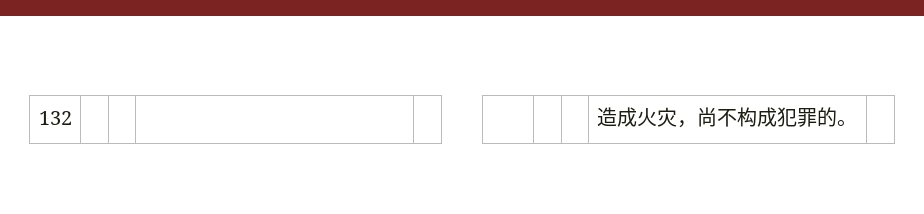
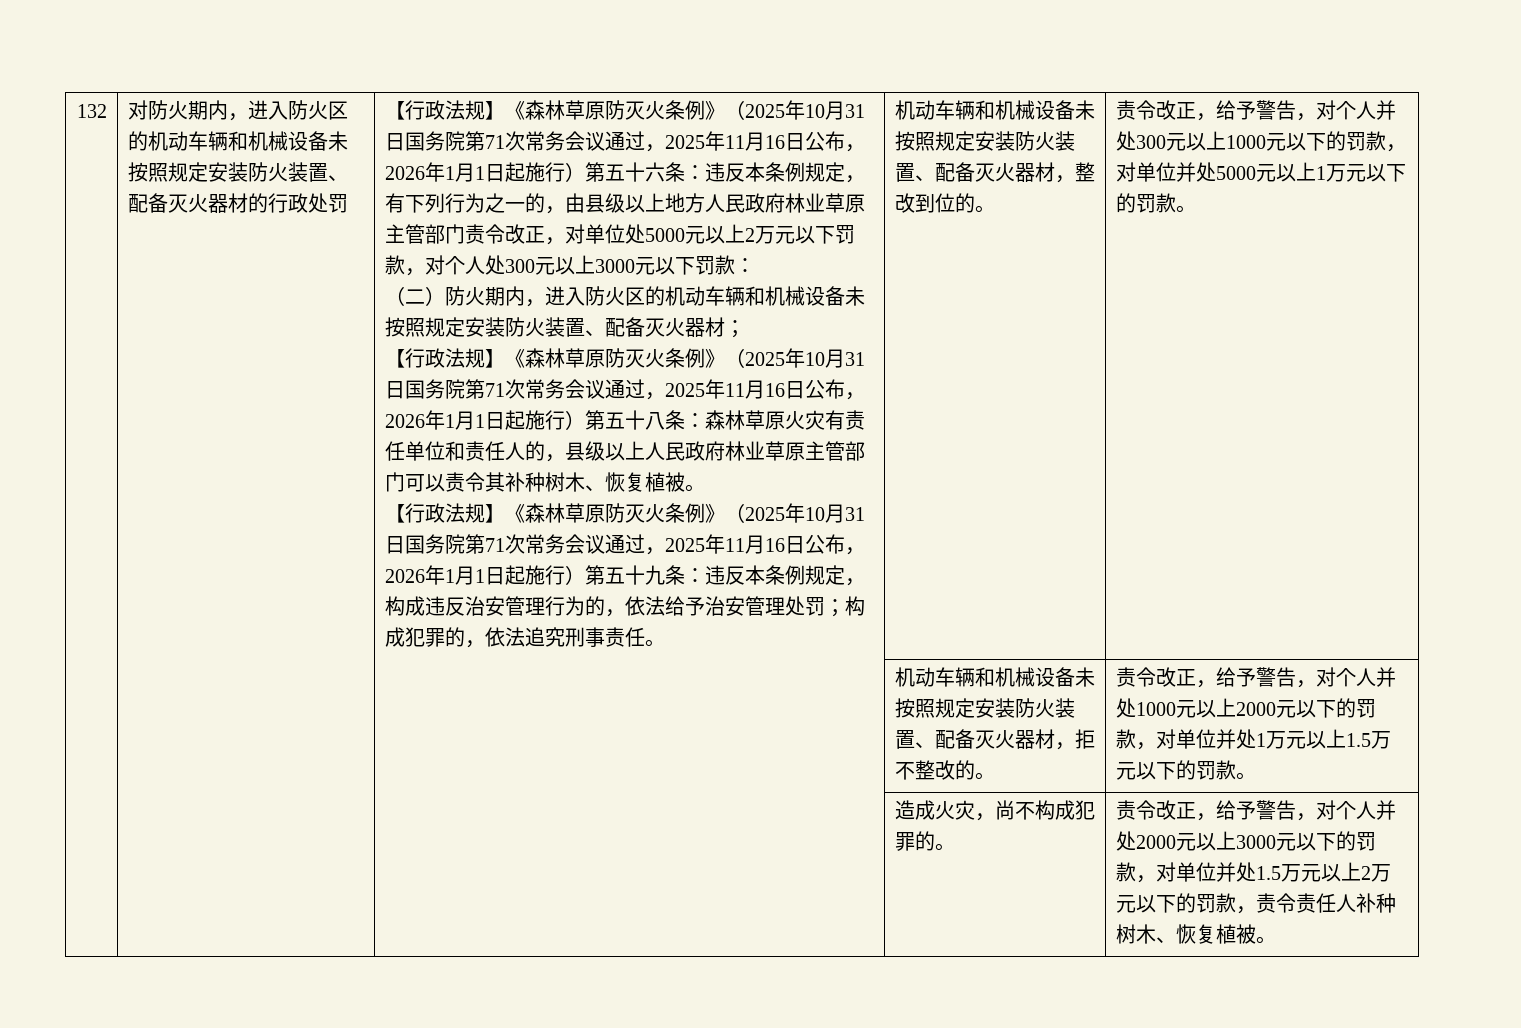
+ 对防火期内，进入防火区的机动车辆和机械设备未按照规定安装防火装置、配备灭火器材的行政处罚 | 【行政法规】《森林草原防灭火条例》（2025年10月31日国务院第71次常务会议通过，2025年11月16日公布，2026年1月1日起施行）第五十六条：违反本条例规定，有下列行为之一的，由县级以上地方人民政府林业草原主管部门责令改正，对单位处5000元以上2万元以下罚款，对个人处300元以上3000元以下罚款：
+ （二）防火期内，进入防火区的机动车辆和机械设备未按照规定安装防火装置、配备灭火器材；
+ 【行政法规】《森林草原防灭火条例》（2025年10月31日国务院第71次常务会议通过，2025年11月16日公布，2026年1月1日起施行）第五十八条：森林草原火灾有责任单位和责任人的，县级以上人民政府林业草原主管部门可以责令其补种树木、恢复植被。
+ 【行政法规】《森林草原防灭火条例》（2025年10月31日国务院第71次常务会议通过，2025年11月16日公布，2026年1月1日起施行）第五十九条：违反本条例规定，构成违反治安管理行为的，依法给予治安管理处罚；构成犯罪的，依法追究刑事责任。 | 机动车辆和机械设备未按照规定安装防火装置、配备灭火器材，整改到位的。 | 责令改正，给予警告，对个人并处300元以上1000元以下的罚款，对单位并处5000元以上1万元以下的罚款。
+ | | | 机动车辆和机械设备未按照规定安装防火装置、配备灭火器材，拒不整改的。 | 责令改正，给予警告，对个人并处1000元以上2000元以下的罚款，对单位并处1万元以上1.5万元以下的罚款。
- | | | 造成火灾，尚不构成犯罪的。 |
+ | | | 造成火灾，尚不构成犯罪的。 | 责令改正，给予警告，对个人并处2000元以上3000元以下的罚款，对单位并处1.5万元以上2万元以下的罚款，责令责任人补种树木、恢复植被。

